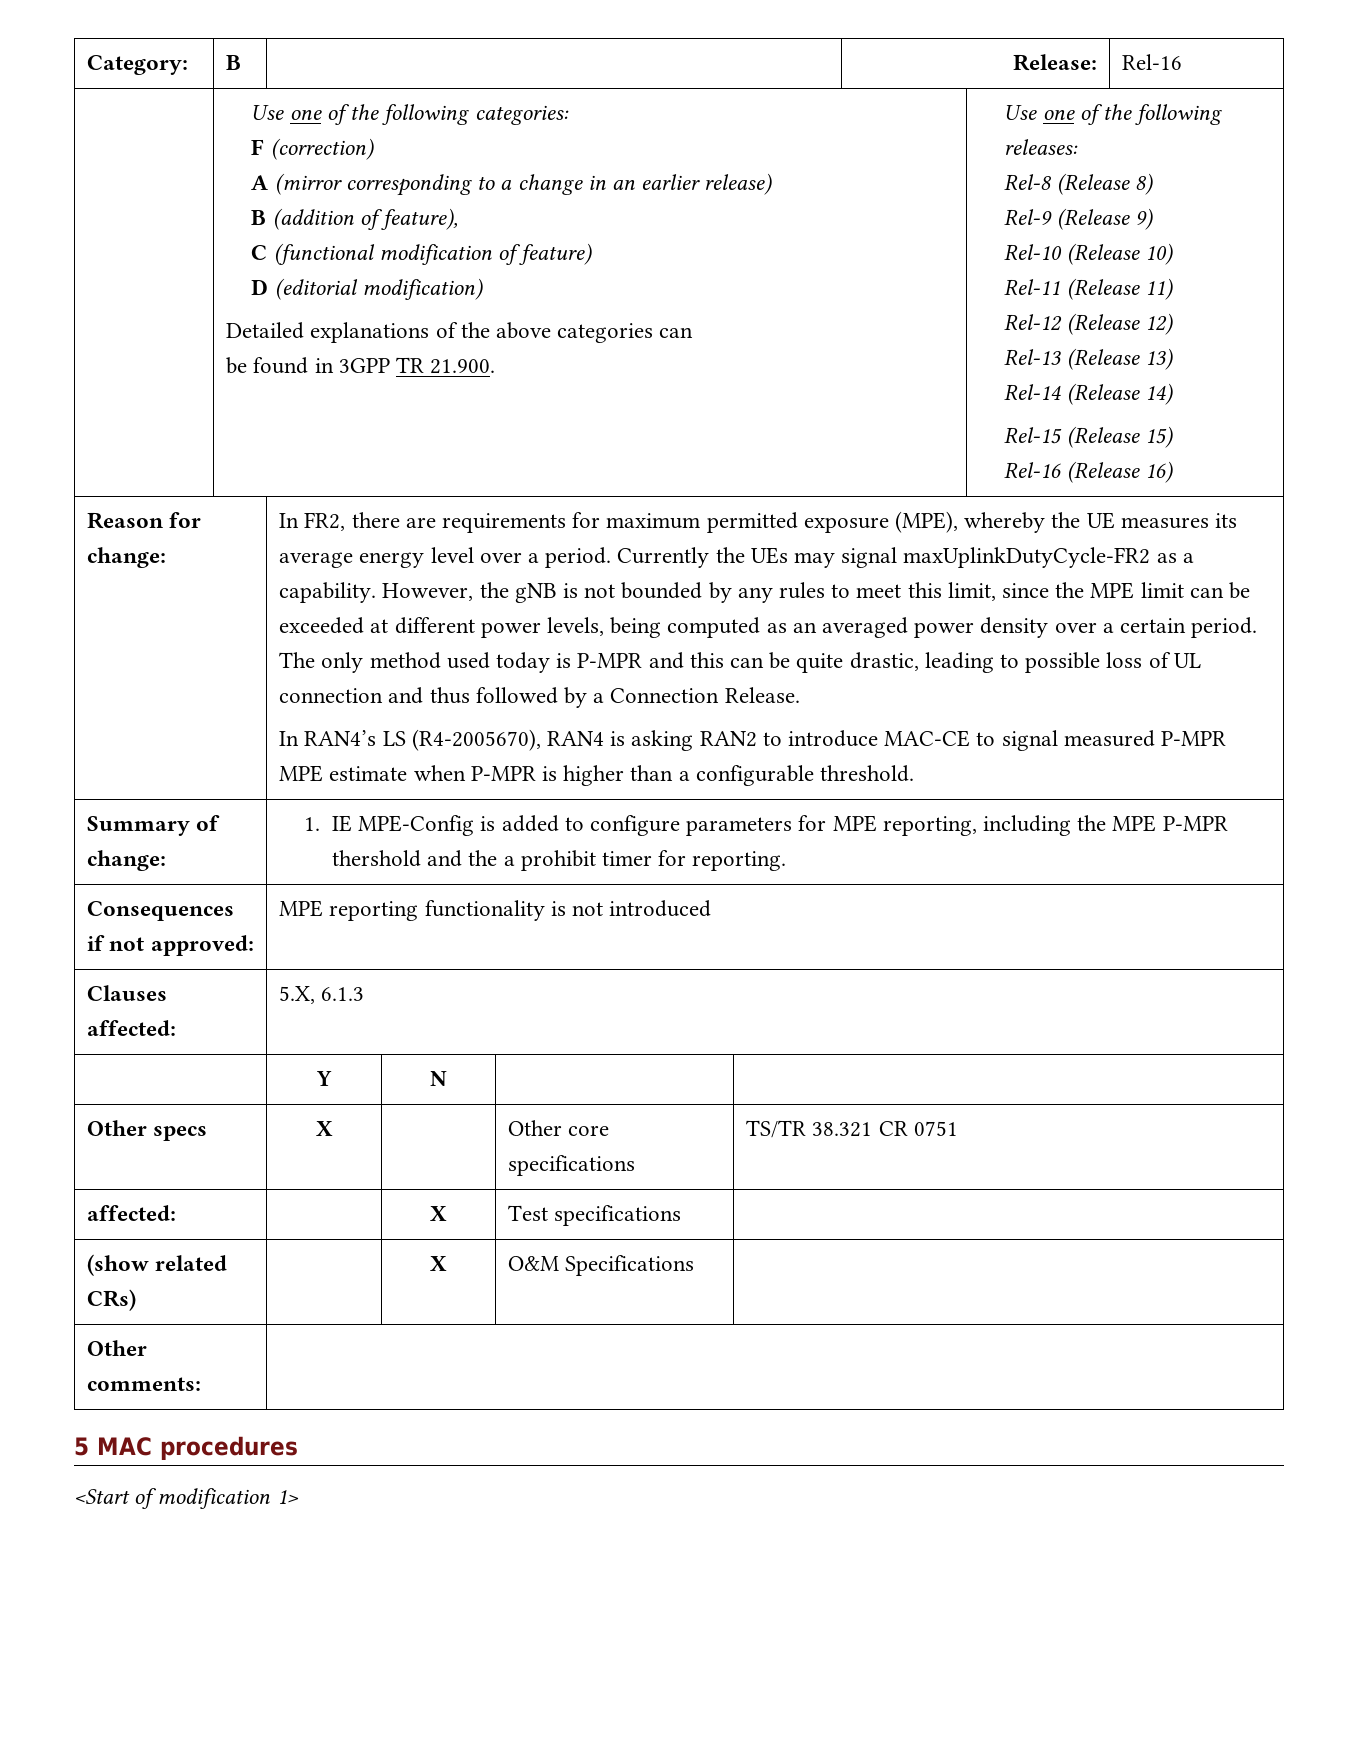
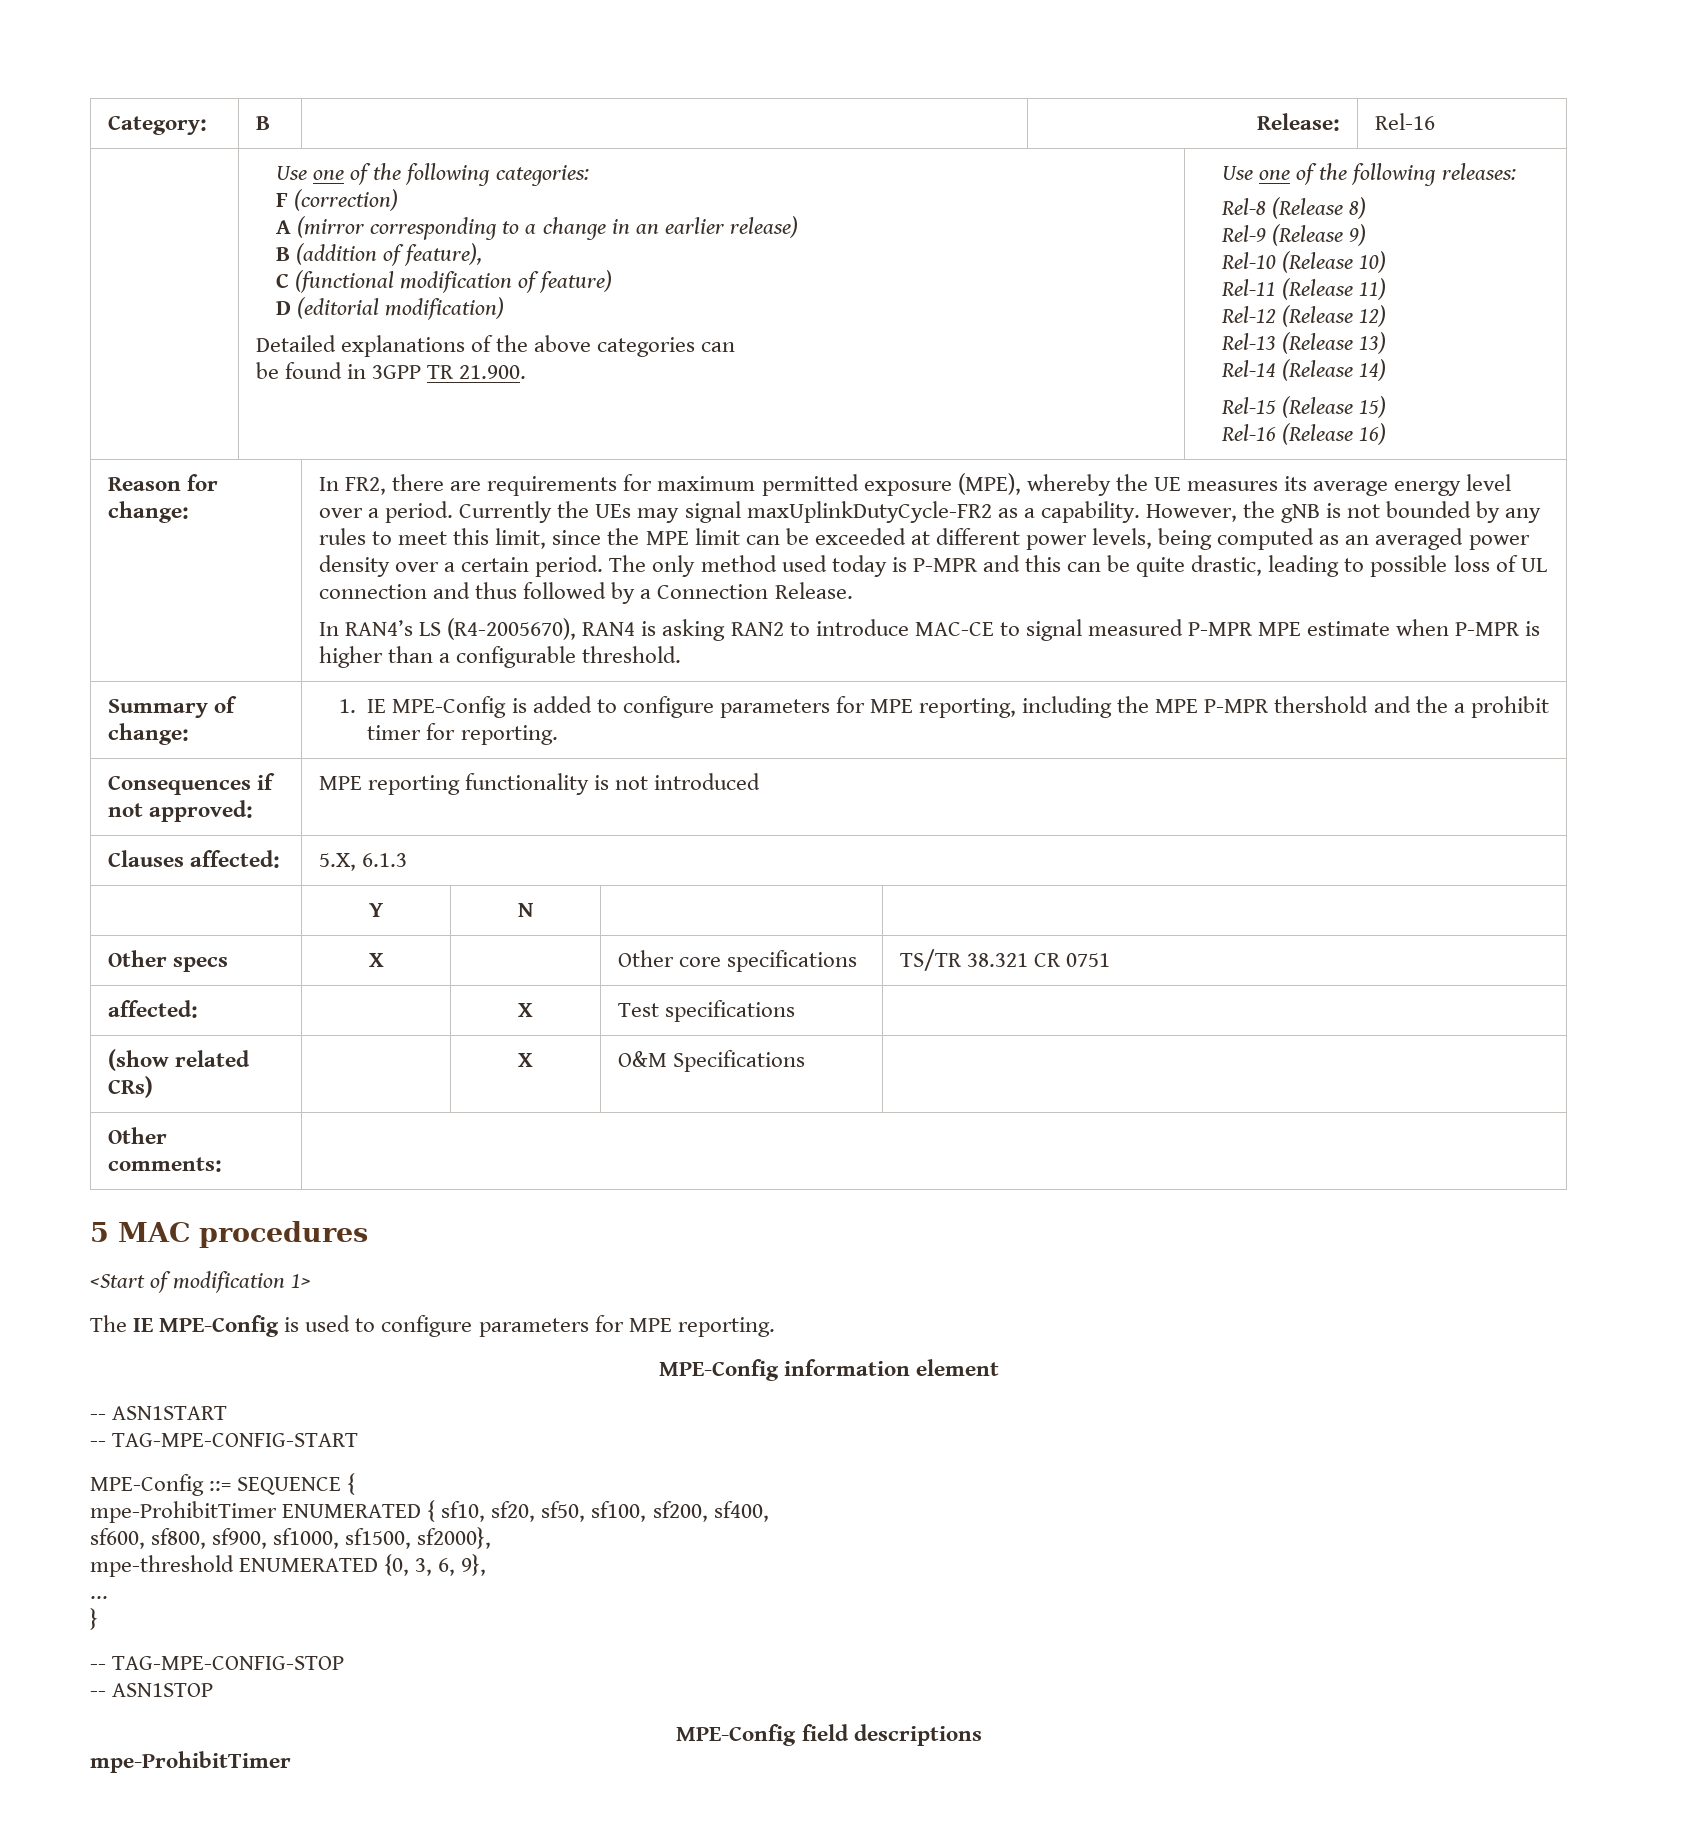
+ The IE MPE-Config is used to configure parameters for MPE reporting.
+ MPE-Config information element
+ -- ASN1START
+ -- TAG-MPE-CONFIG-START
+ MPE-Config ::= SEQUENCE {
+ mpe-ProhibitTimer ENUMERATED { sf10, sf20, sf50, sf100, sf200, sf400,
+ sf600, sf800, sf900, sf1000, sf1500, sf2000},
+ mpe-threshold ENUMERATED {0, 3, 6, 9},
+ ...
+ }
+ -- TAG-MPE-CONFIG-STOP
+ -- ASN1STOP
+ MPE-Config field descriptions
+ mpe-ProhibitTimer

